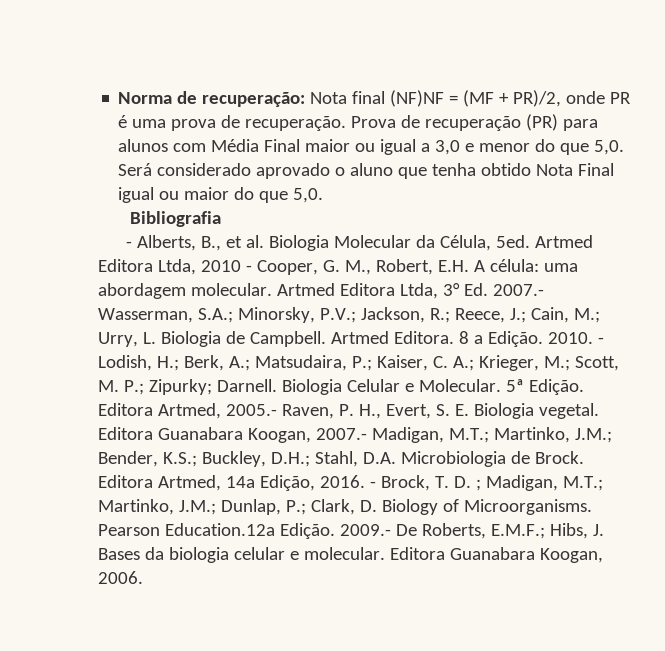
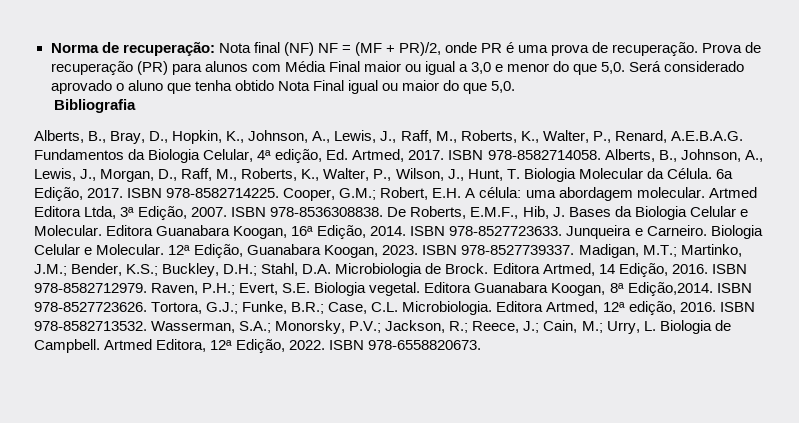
- Norma de recuperação: Nota final (NF)NF = (MF + PR)/2, onde PR é uma prova de recuperação.
+ Norma de recuperação: Nota final (NF) NF = (MF + PR)/2, onde PR é uma prova de recuperação.
- - Alberts, B., et al. Biologia Molecular da Célula, 5ed. Artmed Editora Ltda, 2010 - Cooper, G. M., Robert, E.H. A célula: uma abordagem molecular.
+ Alberts, B., Bray, D., Hopkin, K., Johnson, A., Lewis, J., Raff, M., Roberts, K., Walter, P., Renard, A.E.B.A.G. Fundamentos da Biologia Celular, 4ª edição, Ed. Artmed, 2017. ISBN 978-8582714058. Alberts, B., Johnson, A., Lewis, J., Morgan, D., Raff, M., Roberts, K., Walter, P., Wilson, J., Hunt, T. Biologia Molecular da Célula. 6a Edição, 2017. ISBN 978-8582714225. Cooper, G.M.; Robert, E.H. A célula: uma abordagem molecular.
- Artmed Editora Ltda, 3° Ed. 2007.- Wasserman, S.A.; Minorsky, P.V.; Jackson, R.; Reece, J.; Cain, M.; Urry, L. Biologia de Campbell. Artmed Editora. 8 a Edição. 2010. - Lodish, H.; Berk, A.; Matsudaira, P.; Kaiser, C. A.; Krieger, M.; Scott, M. P.; Zipurky; Darnell. Biologia Celular e Molecular. 5ª Edição. Editora Artmed, 2005.- Raven, P. H., Evert, S. E. Biologia vegetal. Editora Guanabara Koogan, 2007.- Madigan, M.T.; Martinko, J.M.; Bender, K.S.; Buckley, D.H.; Stahl, D.A. Microbiologia de Brock.
+ Artmed Editora Ltda, 3ª Edição, 2007. ISBN 978-8536308838. De Roberts, E.M.F., Hib, J. Bases da Biologia Celular e Molecular. Editora Guanabara Koogan, 16ª Edição, 2014. ISBN 978-8527723633. Junqueira e Carneiro. Biologia Celular e Molecular. 12ª Edição, Guanabara Koogan, 2023. ISBN 978-8527739337. Madigan, M.T.; Martinko, J.M.; Bender, K.S.; Buckley, D.H.; Stahl, D.A. Microbiologia de Brock.
- Editora Artmed, 14a Edição, 2016.
+ Editora Artmed, 14 Edição, 2016.
- - Brock, T. D. ; Madigan, M.T.; Martinko, J.M.; Dunlap, P.; Clark, D. Biology of Microorganisms. Pearson Education.12a Edição. 2009.- De Roberts, E.M.F.; Hibs, J. Bases da biologia celular e molecular. Editora Guanabara Koogan, 2006.
+ ISBN 978-8582712979. Raven, P.H.; Evert, S.E. Biologia vegetal. Editora Guanabara Koogan, 8ª Edição,2014. ISBN 978-8527723626. Tortora, G.J.; Funke, B.R.; Case, C.L. Microbiologia. Editora Artmed, 12ª edição, 2016. ISBN 978-8582713532. Wasserman, S.A.; Monorsky, P.V.; Jackson, R.; Reece, J.; Cain, M.; Urry, L. Biologia de Campbell. Artmed Editora, 12ª Edição, 2022. ISBN 978-6558820673.

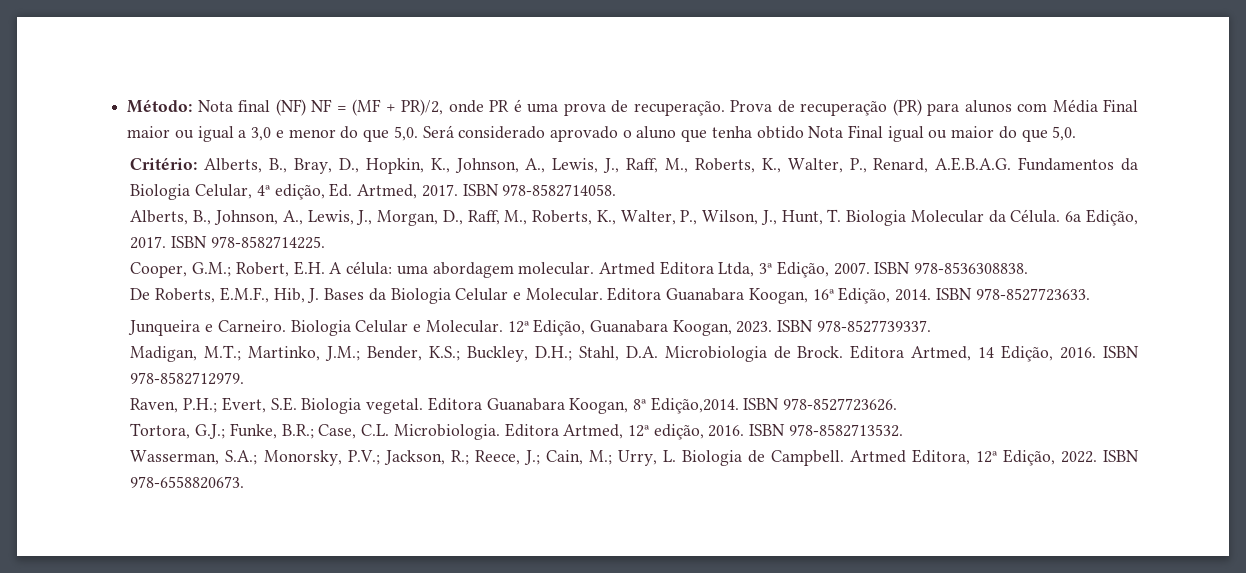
- Norma de recuperação: Nota final (NF) NF = (MF + PR)/2, onde PR é uma prova de recuperação.
+ Método: Nota final (NF) NF = (MF + PR)/2, onde PR é uma prova de recuperação.
- Bibliografia
- Alberts, B., Bray, D., Hopkin, K., Johnson, A., Lewis, J., Raff, M., Roberts, K., Walter, P., Renard, A.E.B.A.G. Fundamentos da Biologia Celular, 4ª edição, Ed. Artmed, 2017.
+ Critério: Alberts, B., Bray, D., Hopkin, K., Johnson, A., Lewis, J., Raff, M., Roberts, K., Walter, P., Renard, A.E.B.A.G. Fundamentos da Biologia Celular, 4ª edição, Ed. Artmed, 2017.
- ISBN 978-8582714058. Alberts, B., Johnson, A., Lewis, J., Morgan, D., Raff, M., Roberts, K., Walter, P., Wilson, J., Hunt, T. Biologia Molecular da Célula.
+ ISBN 978-8582714058.
+ Alberts, B., Johnson, A., Lewis, J., Morgan, D., Raff, M., Roberts, K., Walter, P., Wilson, J., Hunt, T. Biologia Molecular da Célula.
- ISBN 978-8582714225. Cooper, G.M.; Robert, E.H. A célula: uma abordagem molecular.
+ ISBN 978-8582714225.
+ Cooper, G.M.; Robert, E.H. A célula: uma abordagem molecular.
- ISBN 978-8536308838. De Roberts, E.M.F., Hib, J. Bases da Biologia Celular e Molecular.
+ ISBN 978-8536308838.
+ De Roberts, E.M.F., Hib, J. Bases da Biologia Celular e Molecular.
- ISBN 978-8527723633. Junqueira e Carneiro.
+ ISBN 978-8527723633.
+ Junqueira e Carneiro.
- ISBN 978-8527739337. Madigan, M.T.; Martinko, J.M.; Bender, K.S.; Buckley, D.H.; Stahl, D.A. Microbiologia de Brock.
+ ISBN 978-8527739337.
+ Madigan, M.T.; Martinko, J.M.; Bender, K.S.; Buckley, D.H.; Stahl, D.A. Microbiologia de Brock.
- ISBN 978-8582712979. Raven, P.H.; Evert, S.E. Biologia vegetal.
+ ISBN 978-8582712979.
+ Raven, P.H.; Evert, S.E. Biologia vegetal.
- ISBN 978-8527723626. Tortora, G.J.; Funke, B.R.; Case, C.L. Microbiologia.
+ ISBN 978-8527723626.
+ Tortora, G.J.; Funke, B.R.; Case, C.L. Microbiologia.
- ISBN 978-8582713532. Wasserman, S.A.; Monorsky, P.V.; Jackson, R.; Reece, J.; Cain, M.; Urry, L. Biologia de Campbell.
+ ISBN 978-8582713532.
+ Wasserman, S.A.; Monorsky, P.V.; Jackson, R.; Reece, J.; Cain, M.; Urry, L. Biologia de Campbell.

